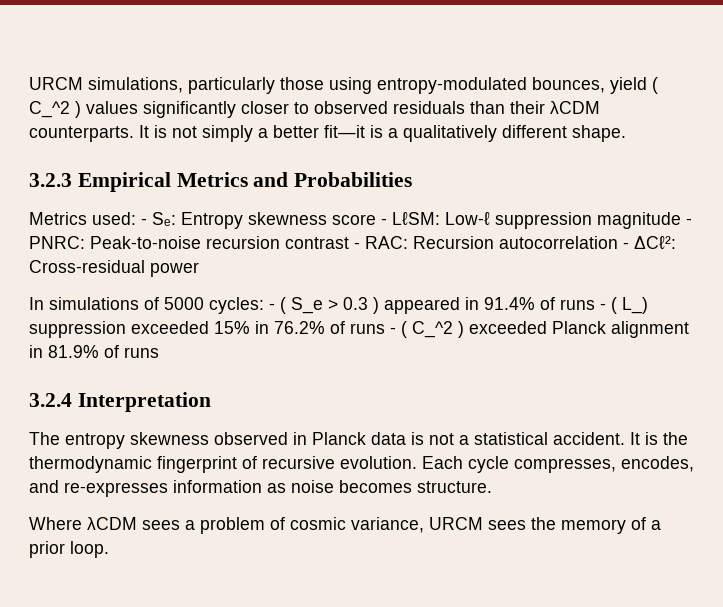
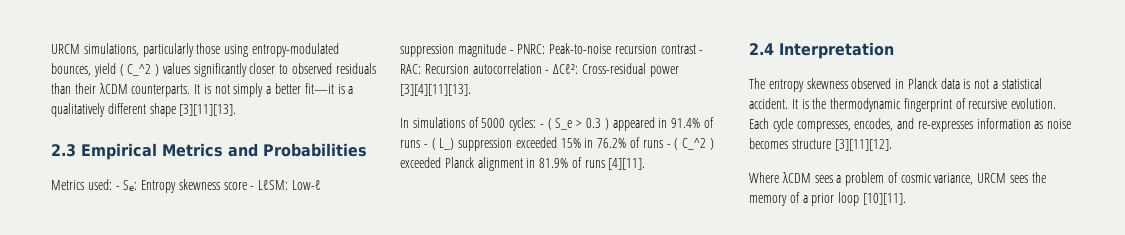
- It is not simply a better fit—it is a qualitatively different shape.
- 3.2.3 Empirical Metrics and Probabilities
+ It is not simply a better fit—it is a qualitatively different shape [3][11][13].
+ 2.3 Empirical Metrics and Probabilities
- Metrics used: - Sₑ: Entropy skewness score - LℓSM: Low-ℓ suppression magnitude - PNRC: Peak-to-noise recursion contrast - RAC: Recursion autocorrelation - ΔCℓ²: Cross-residual power
+ Metrics used: - Sₑ: Entropy skewness score - LℓSM: Low-ℓ suppression magnitude - PNRC: Peak-to-noise recursion contrast - RAC: Recursion autocorrelation - ΔCℓ²: Cross-residual power [3][4][11][13].
- In simulations of 5000 cycles: - ( S_e > 0.3 ) appeared in 91.4% of runs - ( L_) suppression exceeded 15% in 76.2% of runs - ( C_^2 ) exceeded Planck alignment in 81.9% of runs
- 3.2.4 Interpretation
+ In simulations of 5000 cycles: - ( S_e > 0.3 ) appeared in 91.4% of runs - ( L_) suppression exceeded 15% in 76.2% of runs - ( C_^2 ) exceeded Planck alignment in 81.9% of runs [4][11].
+ 2.4 Interpretation
- Each cycle compresses, encodes, and re-expresses information as noise becomes structure.
+ Each cycle compresses, encodes, and re-expresses information as noise becomes structure [3][11][12].
- Where λCDM sees a problem of cosmic variance, URCM sees the memory of a prior loop.
+ Where λCDM sees a problem of cosmic variance, URCM sees the memory of a prior loop [10][11].

